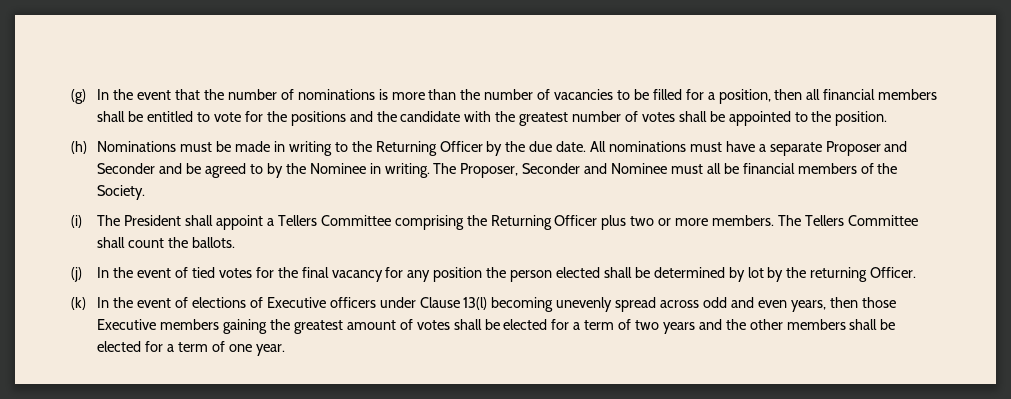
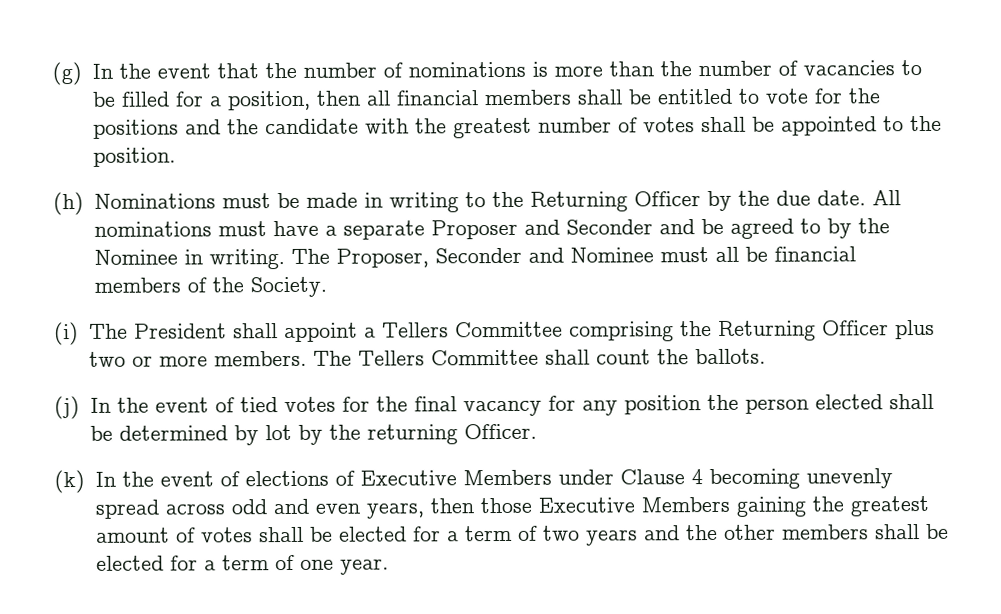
- (k) In the event of elections of Executive officers under Clause 13(l) becoming unevenly spread across odd and even years, then those Executive members gaining the greatest amount of votes shall be elected for a term of two years and the other members shall be elected for a term of one year.
+ (k) In the event of elections of Executive Members under Clause 4 becoming unevenly spread across odd and even years, then those Executive Members gaining the greatest amount of votes shall be elected for a term of two years and the other members shall be elected for a term of one year.

